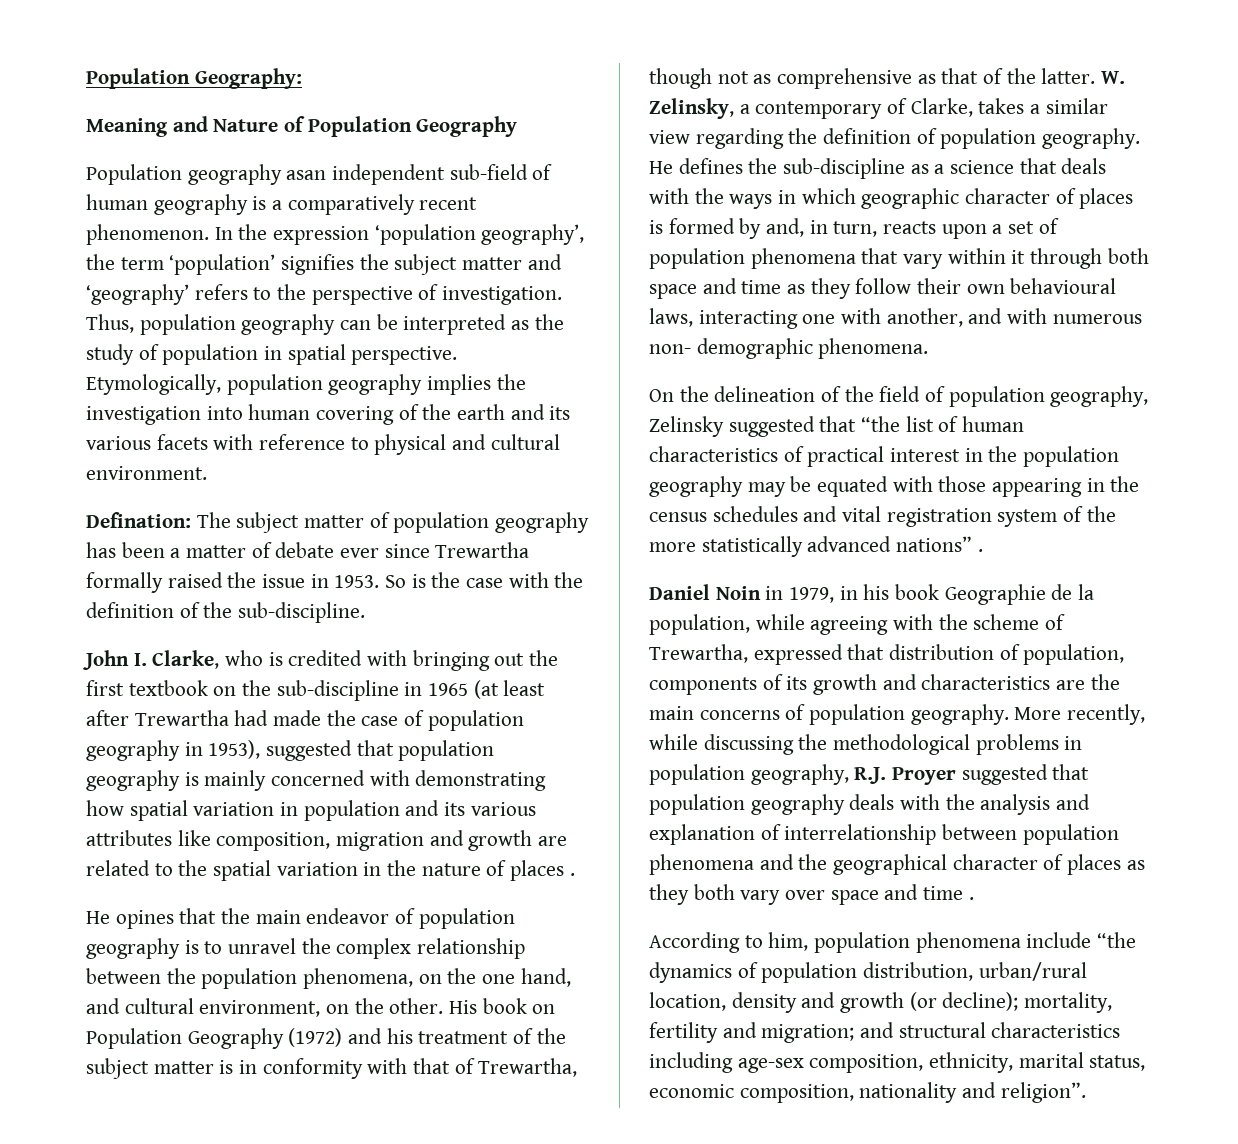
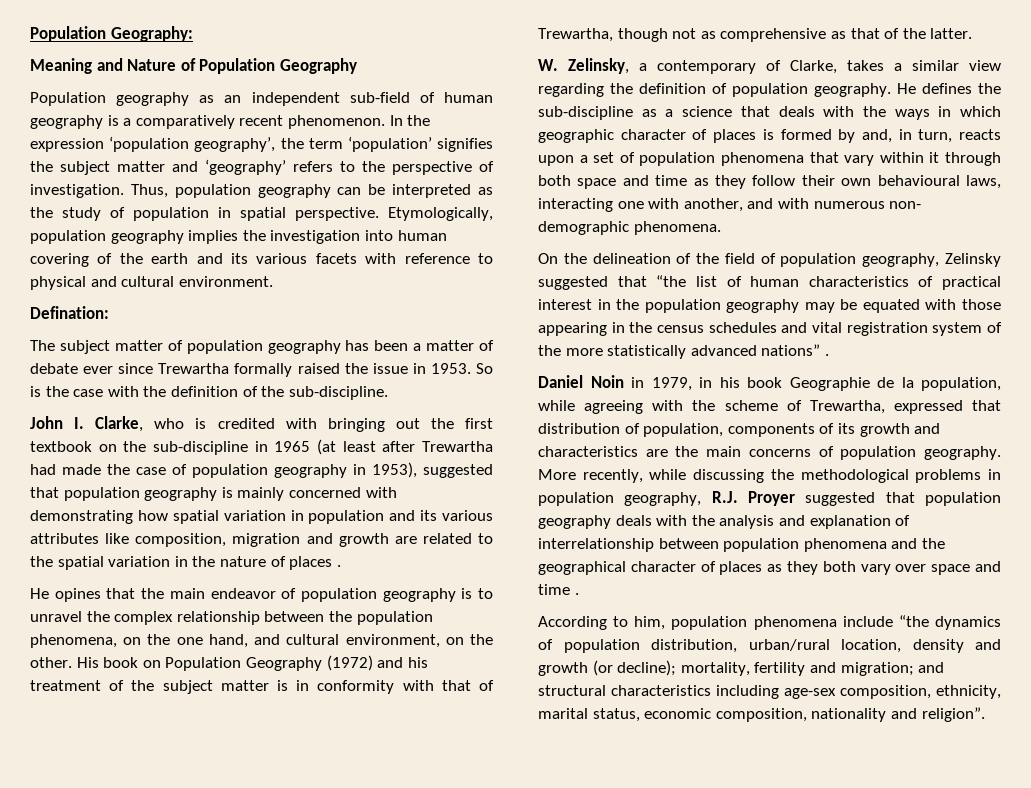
- Population geography asan independent sub-field of human geography is a comparatively recent phenomenon.
+ Population geography as an independent sub-field of human geography is a comparatively recent phenomenon.
- Defination: The subject matter of population geography has been a matter of debate ever since Trewartha formally raised the issue in 1953.
+ Defination:
+ The subject matter of population geography has been a matter of debate ever since Trewartha formally raised the issue in 1953.
- His book on Population Geography (1972) and his treatment of the subject matter is in conformity with that of Trewartha, though not as comprehensive as that of the latter. W. Zelinsky, a contemporary of Clarke, takes a similar view regarding the definition of population geography.
+ His book on Population Geography (1972) and his treatment of the subject matter is in conformity with that of Trewartha, though not as comprehensive as that of the latter.
+ W. Zelinsky, a contemporary of Clarke, takes a similar view regarding the definition of population geography.

